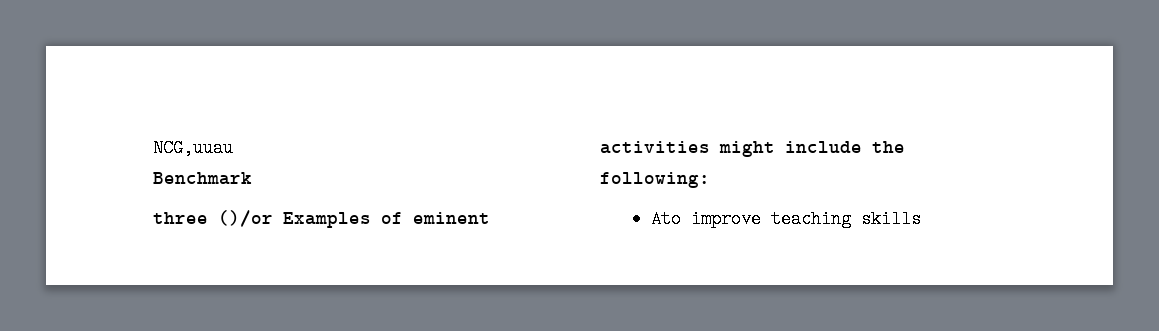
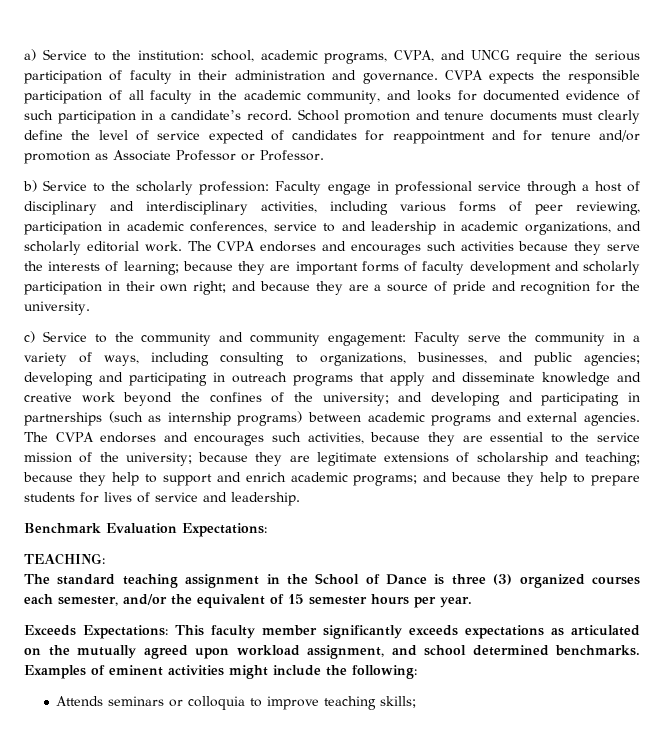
- NCG,uuau
- Benchmark
- three ()/or Examples of eminent activities might include the following:
+ a) Service to the institution: school, academic programs, CVPA, and UNCG require the serious participation of faculty in their administration and governance. CVPA expects the responsible participation of all faculty in the academic community, and looks for documented evidence of such participation in a candidate’s record. School promotion and tenure documents must clearly define the level of service expected of candidates for reappointment and for tenure and/or promotion as Associate Professor or Professor.
+ b) Service to the scholarly profession: Faculty engage in professional service through a host of disciplinary and interdisciplinary activities, including various forms of peer reviewing, participation in academic conferences, service to and leadership in academic organizations, and scholarly editorial work. The CVPA endorses and encourages such activities because they serve the interests of learning; because they are important forms of faculty development and scholarly participation in their own right; and because they are a source of pride and recognition for the university.
+ c) Service to the community and community engagement: Faculty serve the community in a variety of ways, including consulting to organizations, businesses, and public agencies; developing and participating in outreach programs that apply and disseminate knowledge and creative work beyond the confines of the university; and developing and participating in partnerships (such as internship programs) between academic programs and external agencies. The CVPA endorses and encourages such activities, because they are essential to the service mission of the university; because they are legitimate extensions of scholarship and teaching; because they help to support and enrich academic programs; and because they help to prepare students for lives of service and leadership.
+ Benchmark Evaluation Expectations:
+ TEACHING:
+ The standard teaching assignment in the School of Dance is three (3) organized courses each semester, and/or the equivalent of 15 semester hours per year.
+ Exceeds Expectations: This faculty member significantly exceeds expectations as articulated on the mutually agreed upon workload assignment, and school determined benchmarks. Examples of eminent activities might include the following:
- Ato improve teaching skills
+ Attends seminars or colloquia to improve teaching skills;

